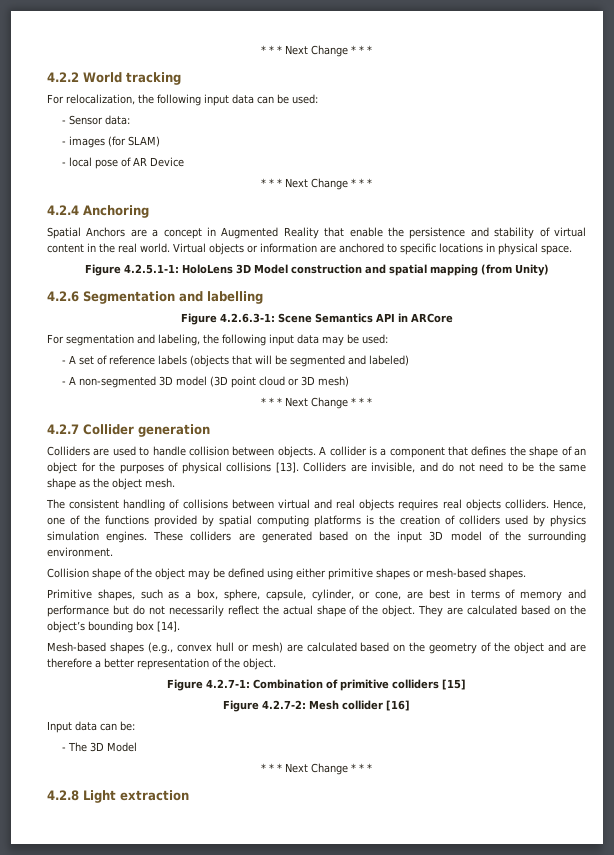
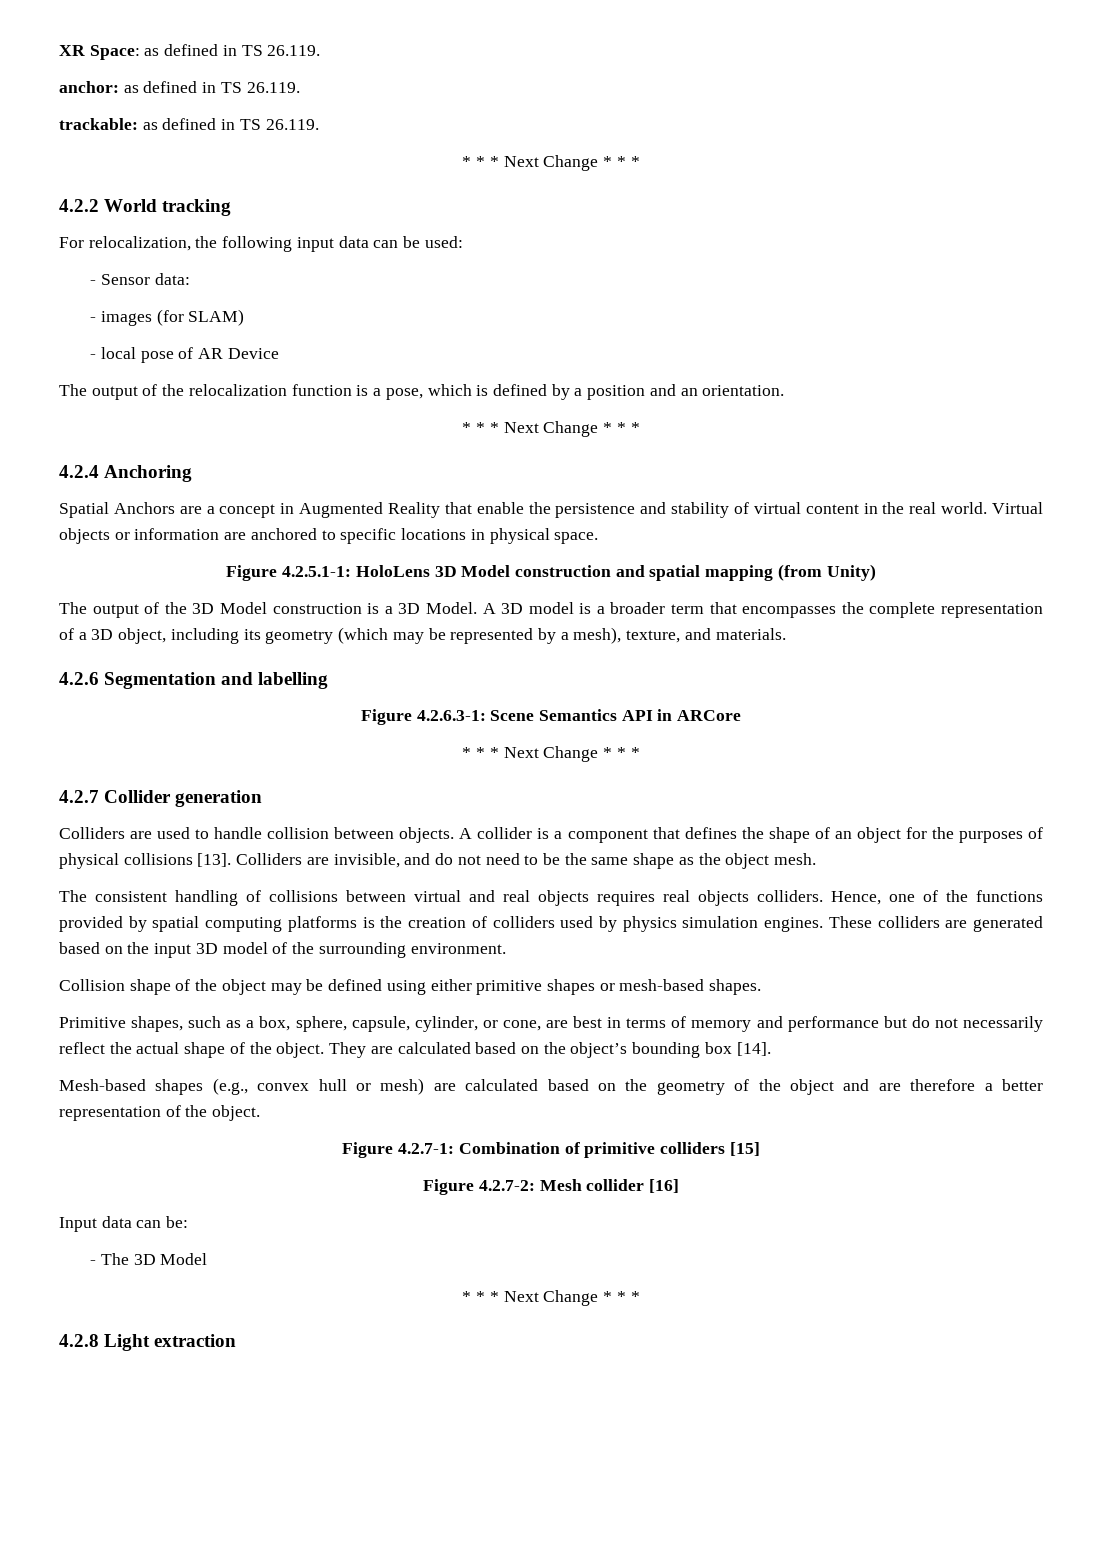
+ XR Space: as defined in TS 26.119.
+ anchor: as defined in TS 26.119.
+ trackable: as defined in TS 26.119.
+ The output of the relocalization function is a pose, which is defined by a position and an orientation.
+ The output of the 3D Model construction is a 3D Model. A 3D model is a broader term that encompasses the complete representation of a 3D object, including its geometry (which may be represented by a mesh), texture, and materials.
- For segmentation and labeling, the following input data may be used:
- - A set of reference labels (objects that will be segmented and labeled)
- - A non-segmented 3D model (3D point cloud or 3D mesh)

